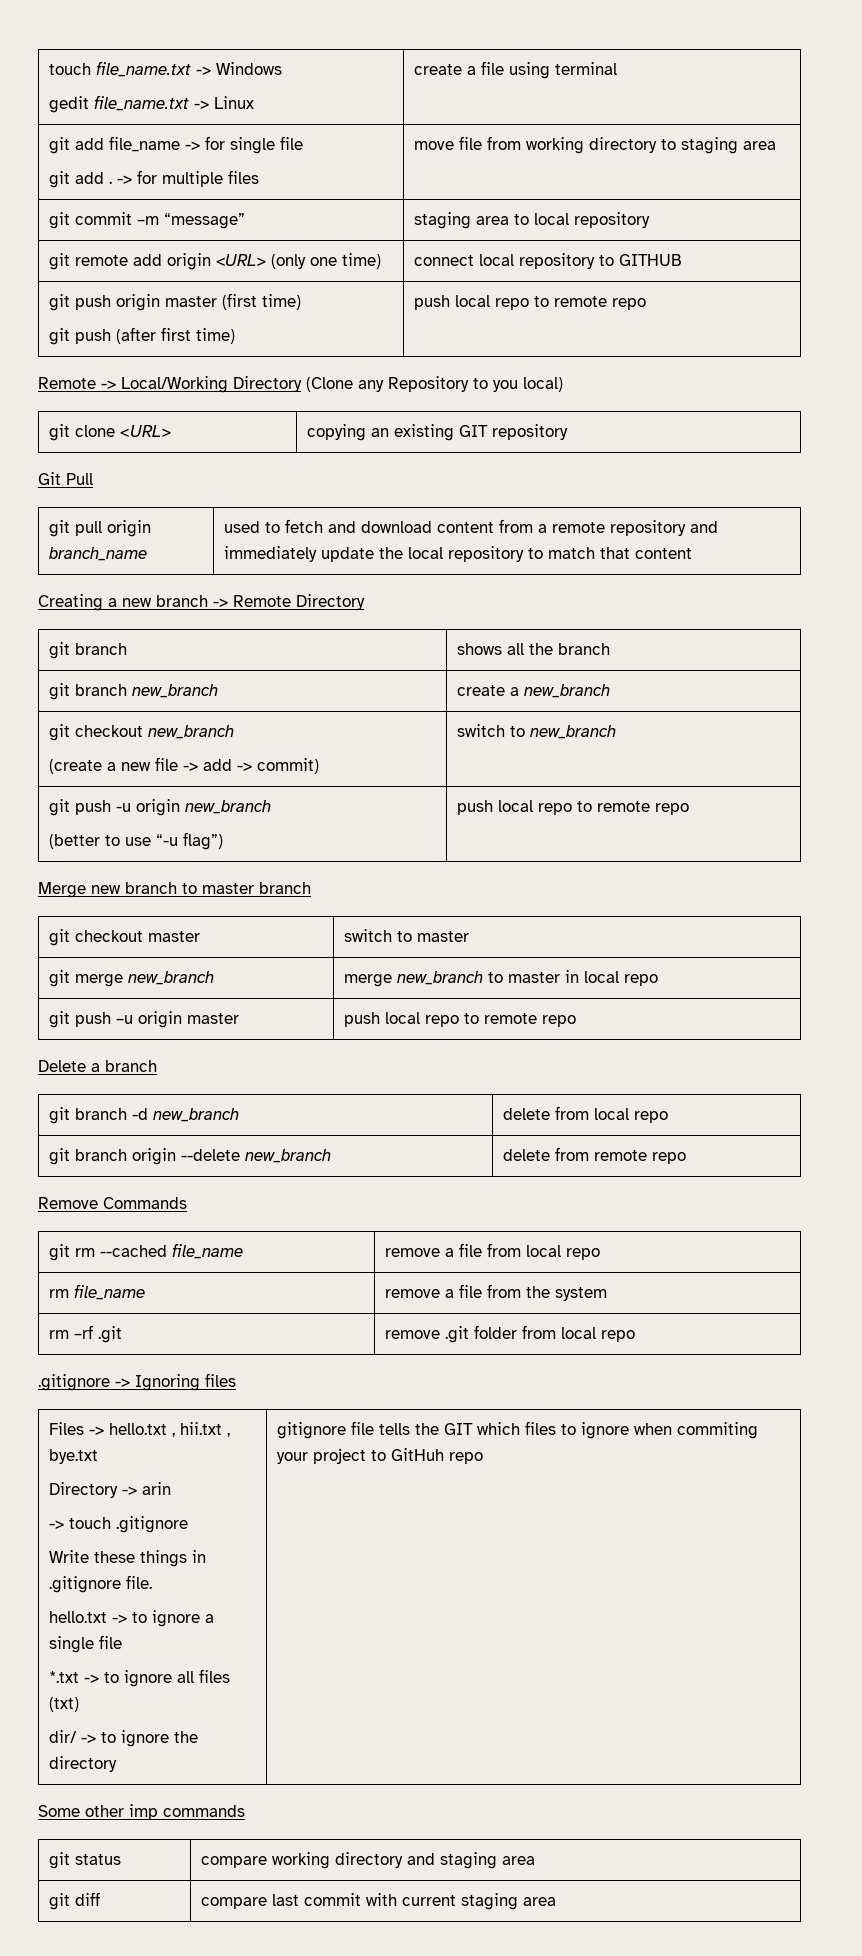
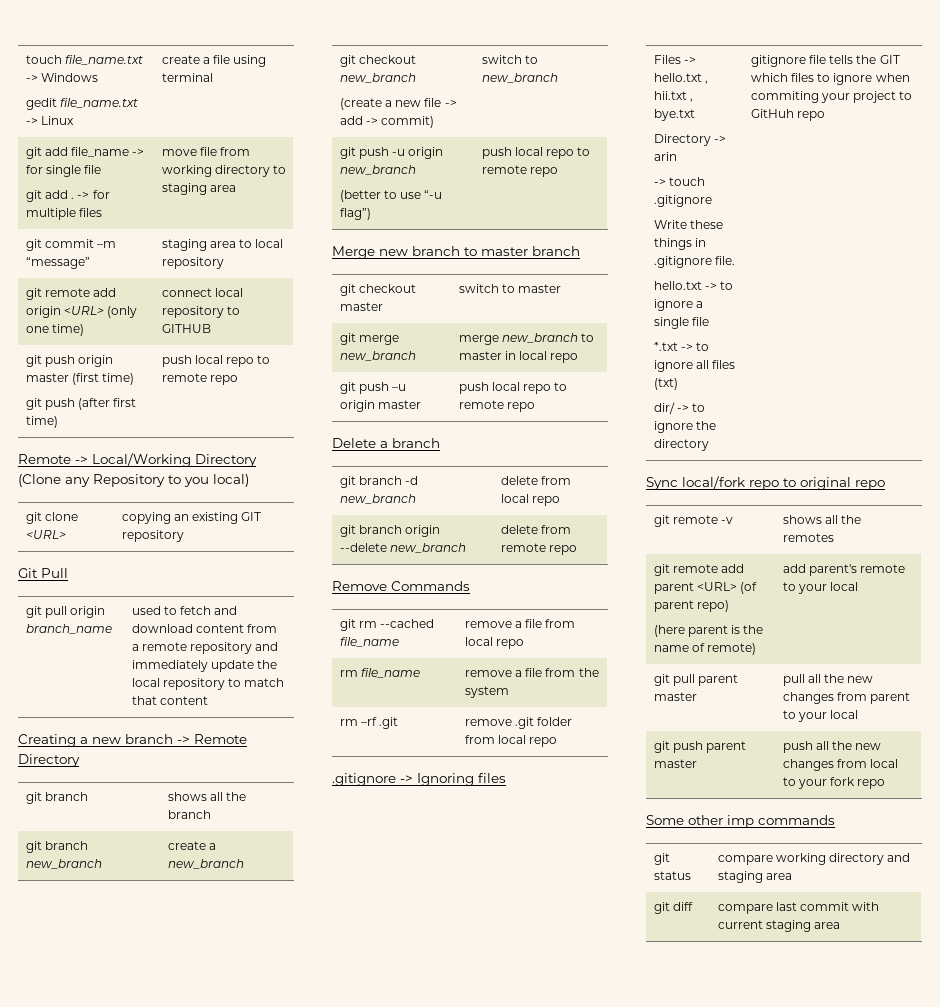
+ Sync local/fork repo to original repo
+ git remote -v | shows all the remotes
+ git remote add parent <URL> (of parent repo)
+ (here parent is the name of remote) | add parent's remote to your local
+ git pull parent master | pull all the new changes from parent to your local
+ git push parent master | push all the new changes from local to your fork repo

